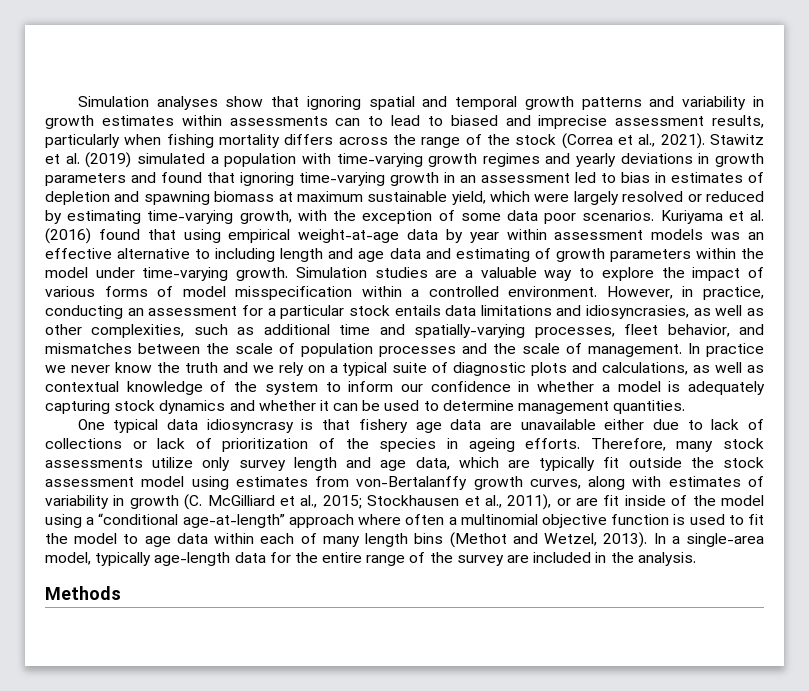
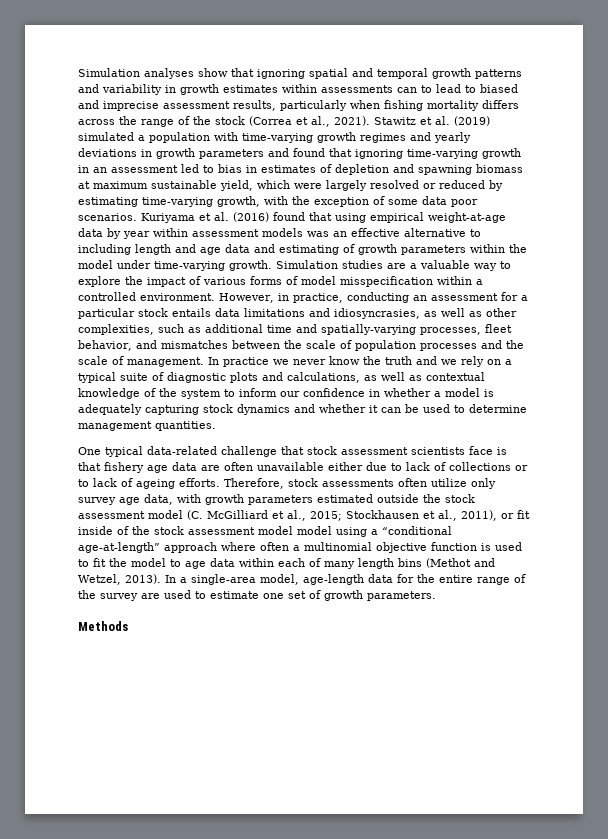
- One typical data idiosyncrasy is that fishery age data are unavailable either due to lack of collections or lack of prioritization of the species in ageing efforts.
+ One typical data-related challenge that stock assessment scientists face is that fishery age data are often unavailable either due to lack of collections or to lack of ageing efforts.
- Therefore, many stock assessments utilize only survey length and age data, which are typically fit outside the stock assessment model using estimates from von-Bertalanffy growth curves, along with estimates of variability in growth (C. McGilliard et al., 2015; Stockhausen et al., 2011), or are fit inside of the model using a “conditional age-at-length” approach where often a multinomial objective function is used to fit the model to age data within each of many length bins (Methot and Wetzel, 2013).
+ Therefore, stock assessments often utilize only survey age data, with growth parameters estimated outside the stock assessment model (C. McGilliard et al., 2015; Stockhausen et al., 2011), or fit inside of the stock assessment model model using a “conditional age-at-length” approach where often a multinomial objective function is used to fit the model to age data within each of many length bins (Methot and Wetzel, 2013).
- In a single-area model, typically age-length data for the entire range of the survey are included in the analysis.
+ In a single-area model, age-length data for the entire range of the survey are used to estimate one set of growth parameters.

